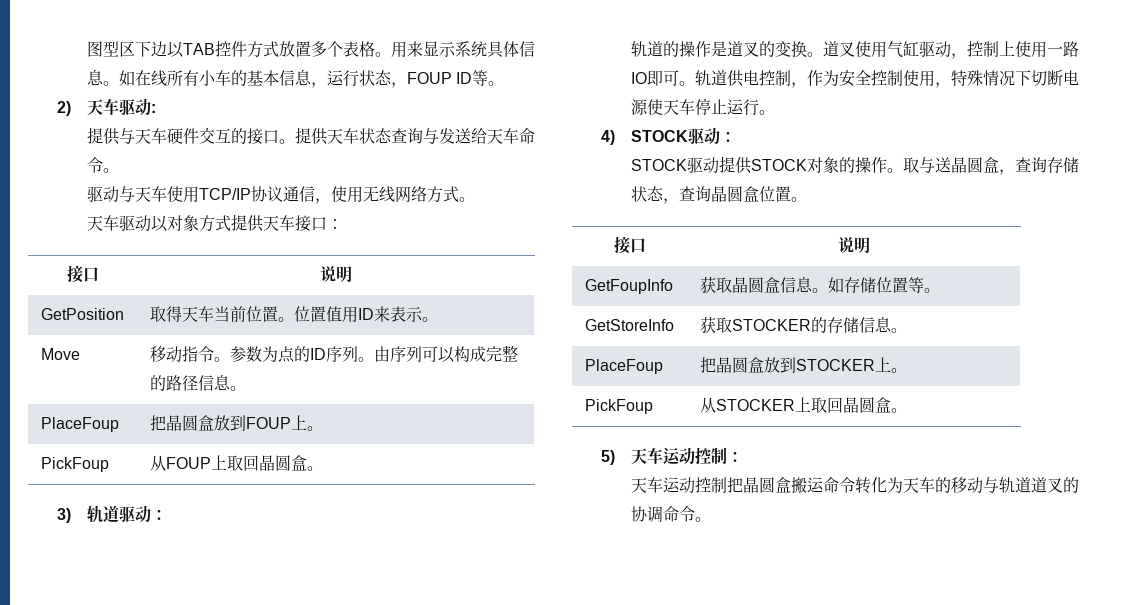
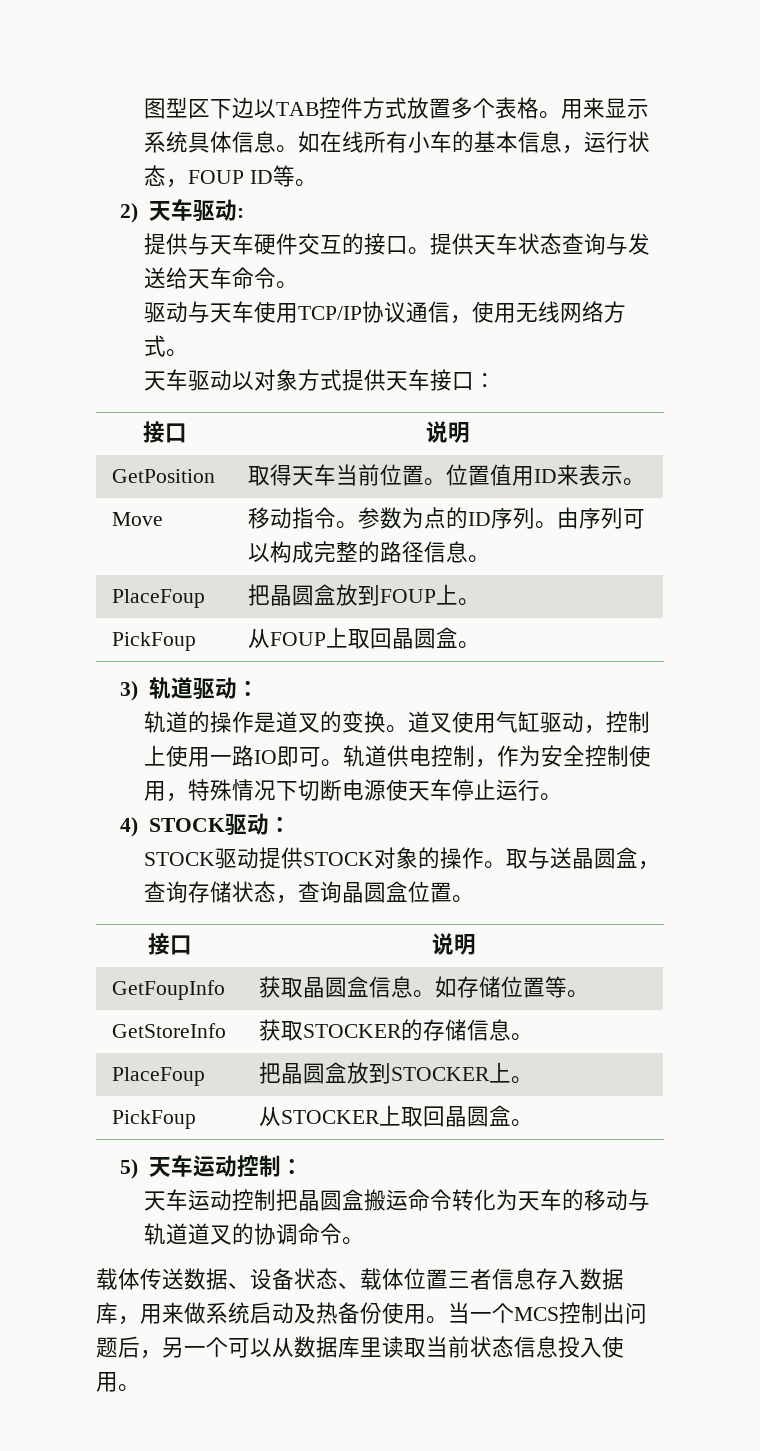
+ 载体传送数据、设备状态、载体位置三者信息存入数据库，用来做系统启动及热备份使用。当一个MCS控制出问题后，另一个可以从数据库里读取当前状态信息投入使用。

